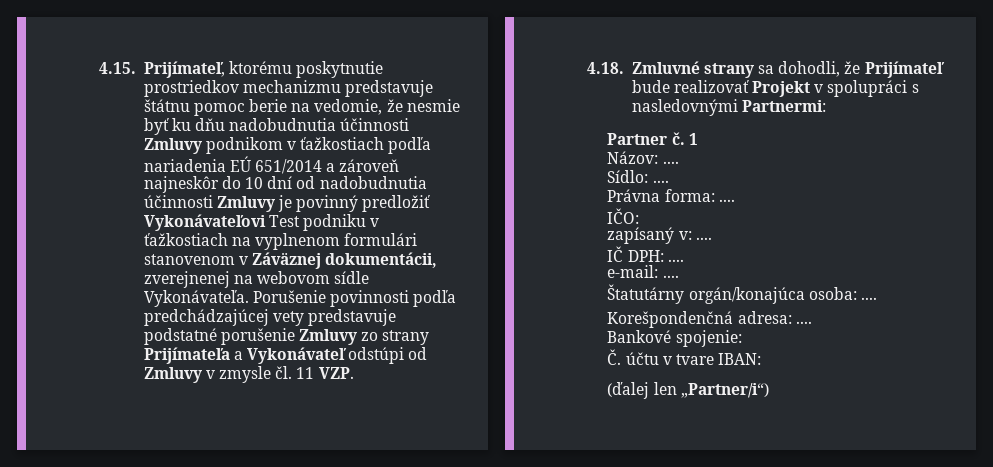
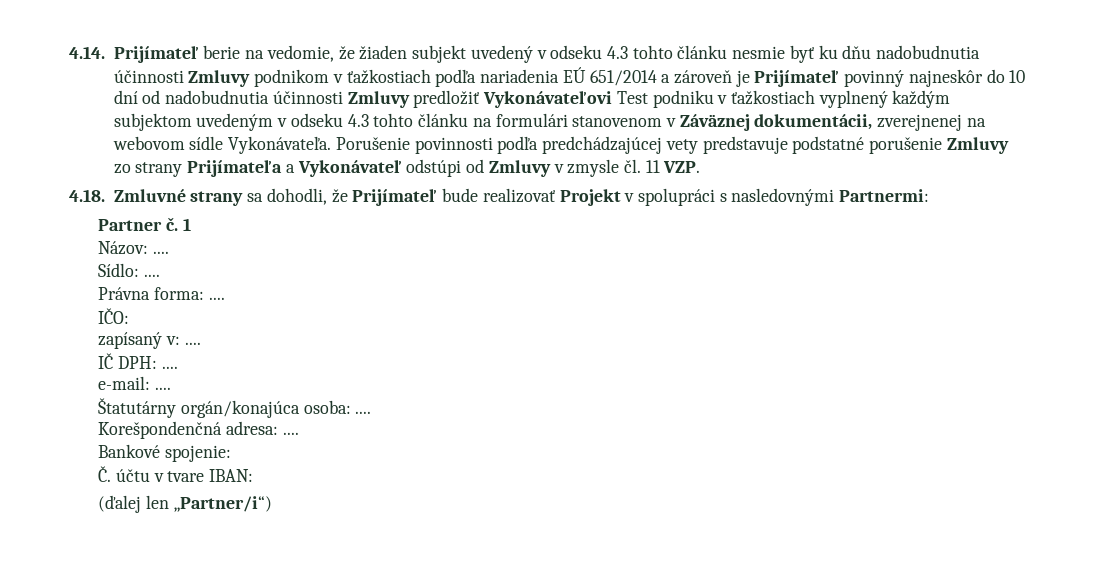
- 4.15. Prijímateľ, ktorému poskytnutie prostriedkov mechanizmu predstavuje štátnu pomoc berie na vedomie, že nesmie byť ku dňu nadobudnutia účinnosti Zmluvy podnikom v ťažkostiach podľa nariadenia EÚ 651/2014 a zároveň najneskôr do 10 dní od nadobudnutia účinnosti Zmluvy je povinný predložiť Vykonávateľovi Test podniku v ťažkostiach na vyplnenom formulári stanovenom v Záväznej dokumentácii, zverejnenej na webovom sídle Vykonávateľa.
+ 4.14. Prijímateľ berie na vedomie, že žiaden subjekt uvedený v odseku 4.3 tohto článku nesmie byť ku dňu nadobudnutia účinnosti Zmluvy podnikom v ťažkostiach podľa nariadenia EÚ 651/2014 a zároveň je Prijímateľ povinný najneskôr do 10 dní od nadobudnutia účinnosti Zmluvy predložiť Vykonávateľovi Test podniku v ťažkostiach vyplnený každým subjektom uvedeným v odseku 4.3 tohto článku na formulári stanovenom v Záväznej dokumentácii, zverejnenej na webovom sídle Vykonávateľa.

